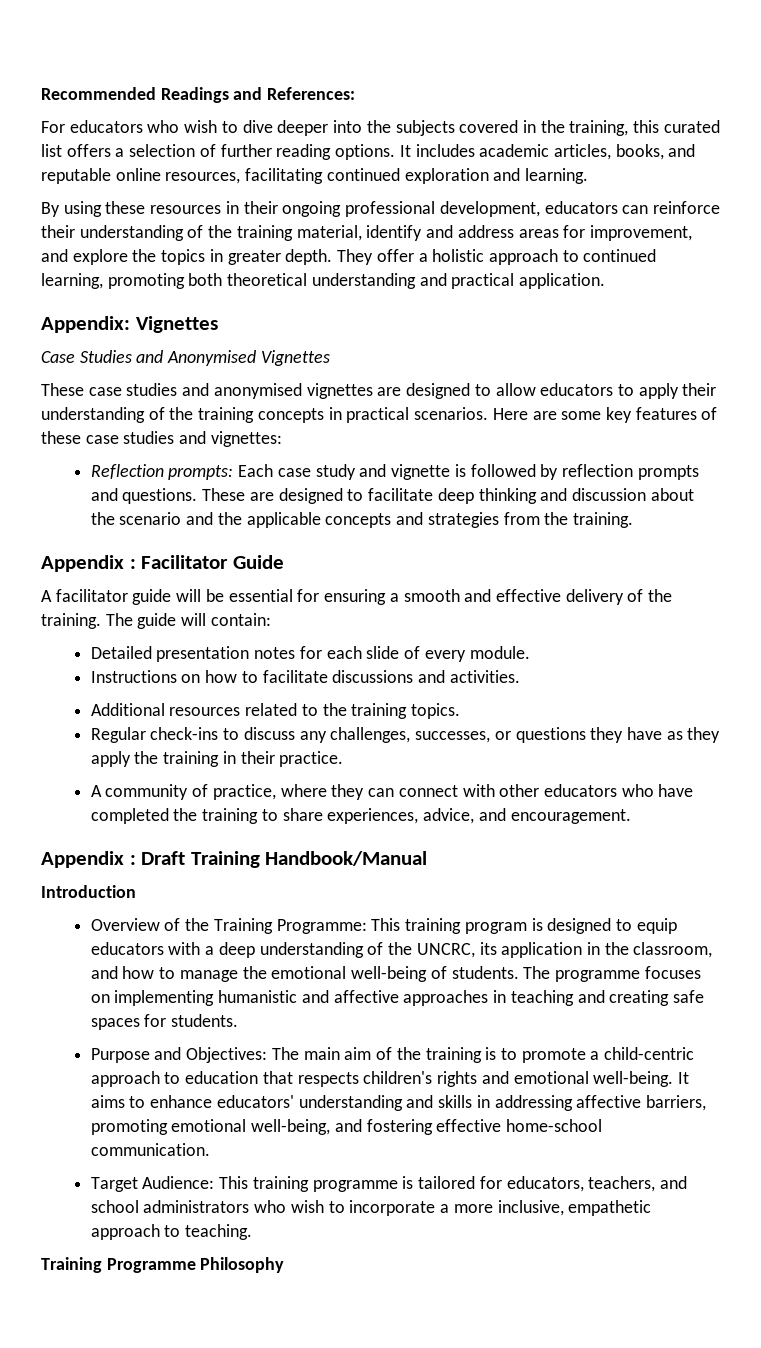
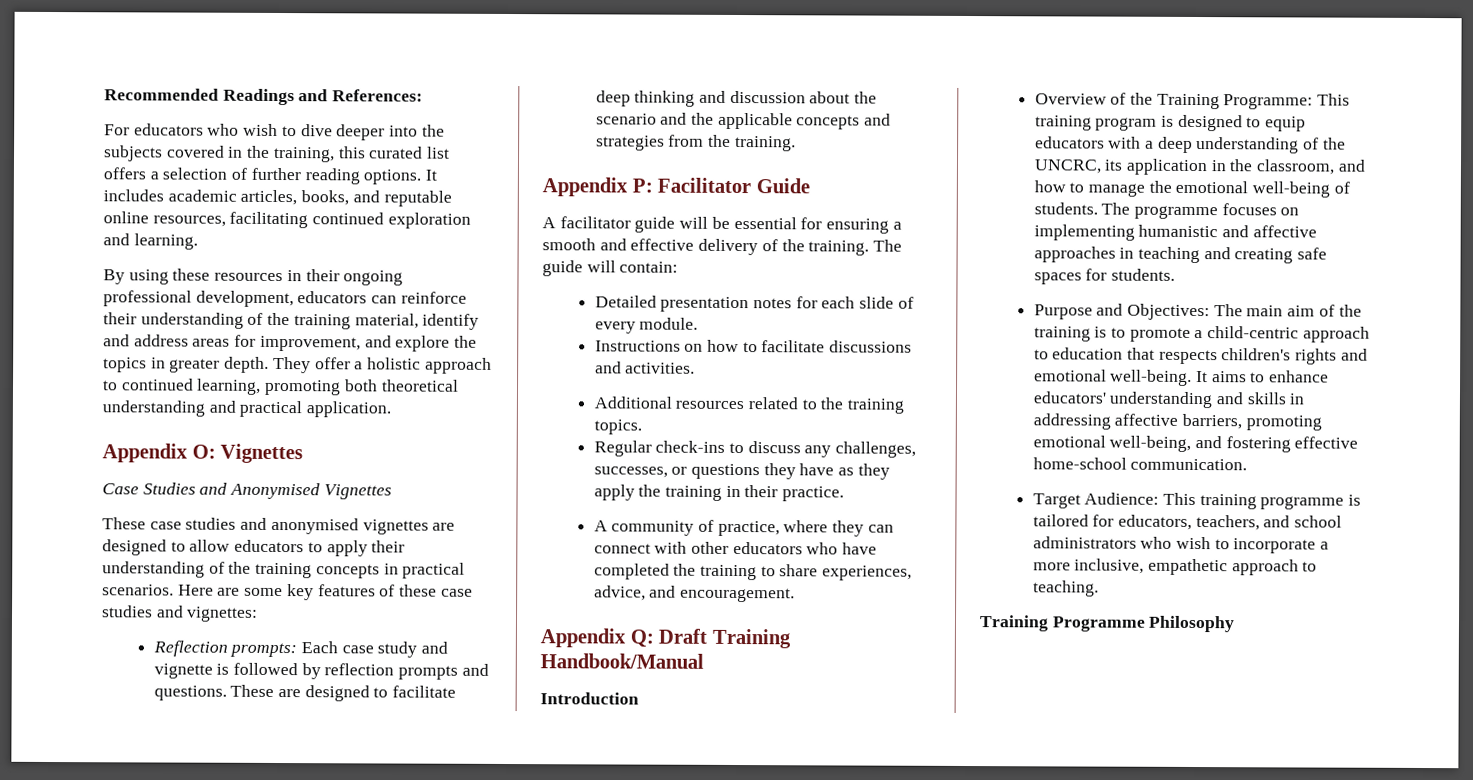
- Appendix: Vignettes
+ Appendix O: Vignettes
- Appendix : Facilitator Guide
+ Appendix P: Facilitator Guide
- Appendix : Draft Training Handbook/Manual
+ Appendix Q: Draft Training Handbook/Manual

